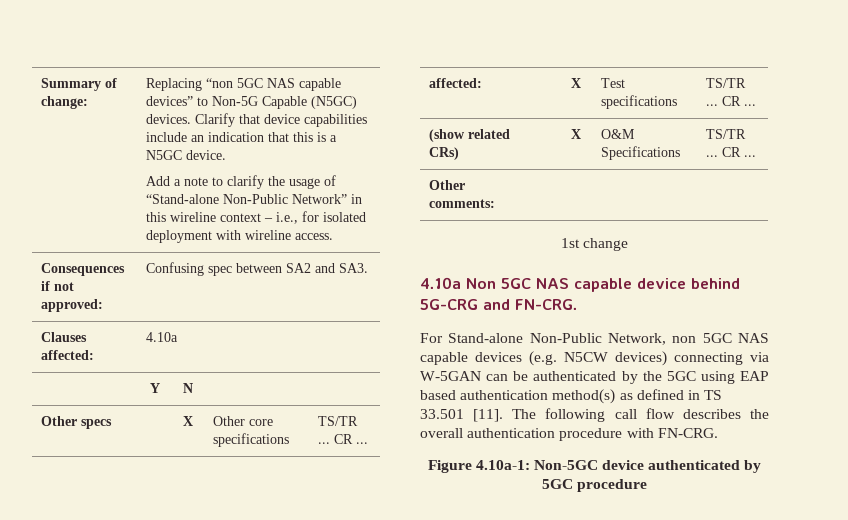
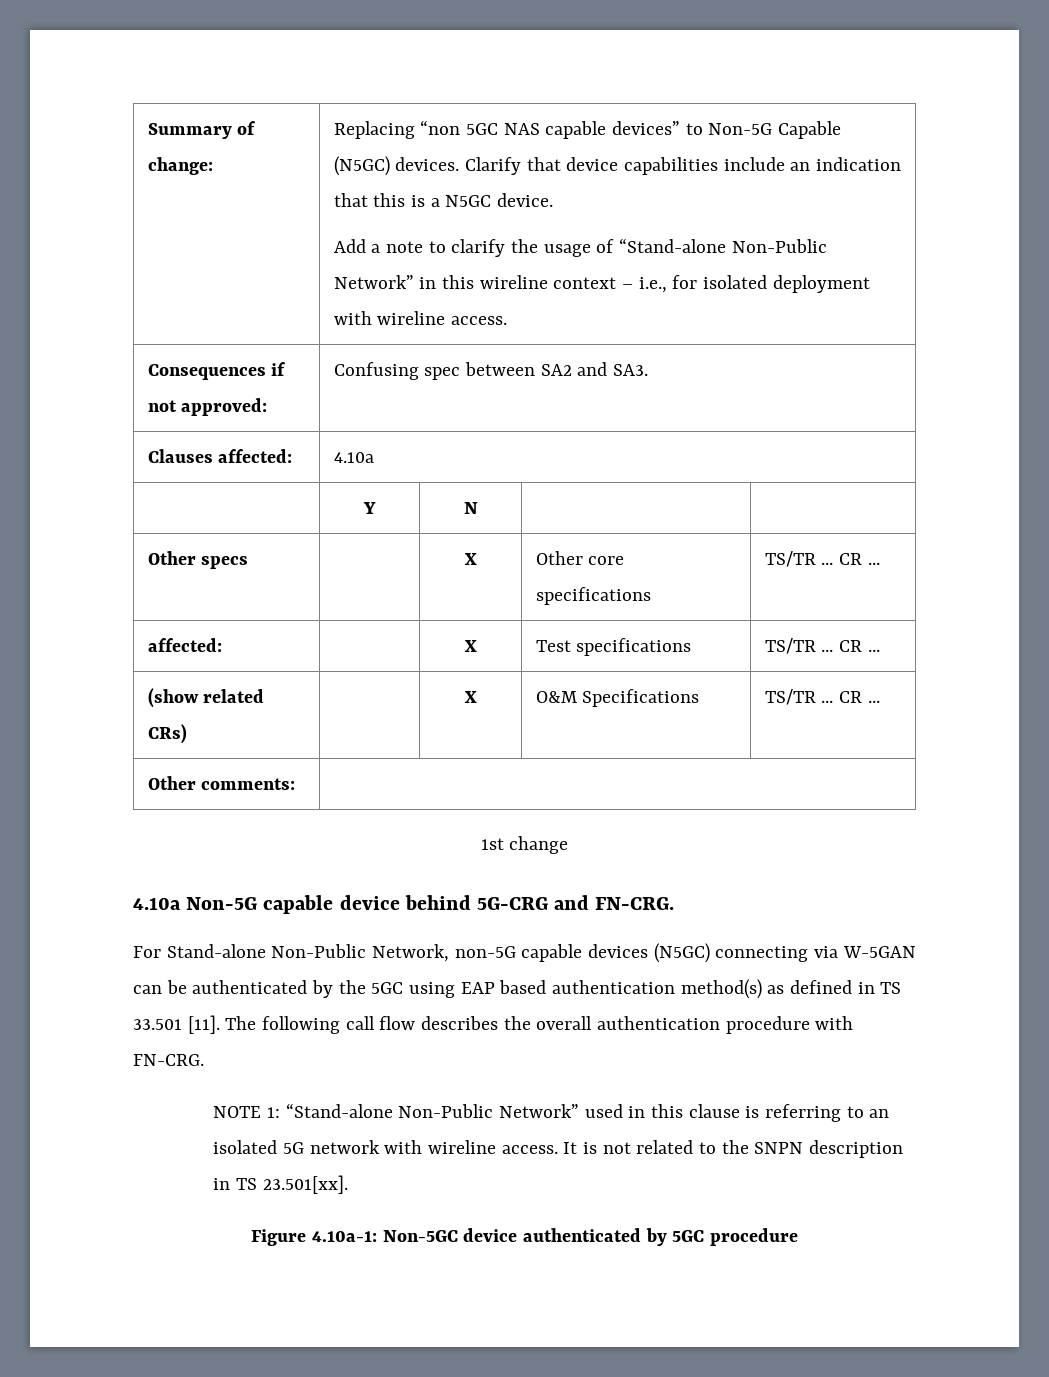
- 4.10a Non 5GC NAS capable device behind 5G-CRG and FN-CRG.
+ 4.10a Non-5G capable device behind 5G-CRG and FN-CRG.
- For Stand-alone Non-Public Network, non 5GC NAS capable devices (e.g. N5CW devices) connecting via W-5GAN can be authenticated by the 5GC using EAP based authentication method(s) as defined in TS 33.501 [11].
+ For Stand-alone Non-Public Network, non-5G capable devices (N5GC) connecting via W-5GAN can be authenticated by the 5GC using EAP based authentication method(s) as defined in TS 33.501 [11].
+ NOTE 1: “Stand-alone Non-Public Network” used in this clause is referring to an isolated 5G network with wireline access. It is not related to the SNPN description in TS 23.501[xx].

